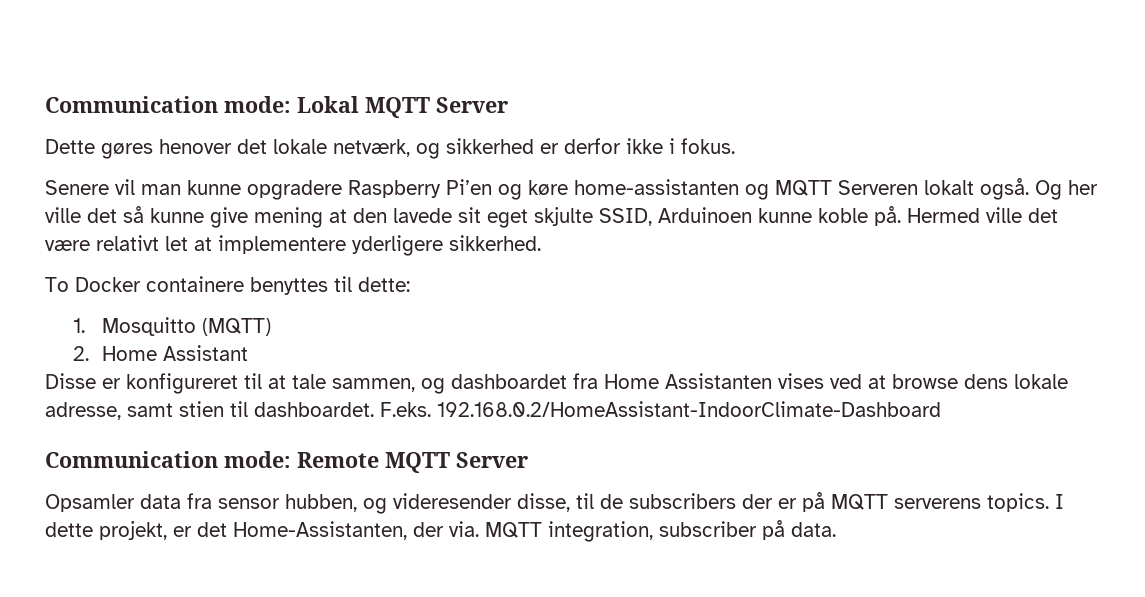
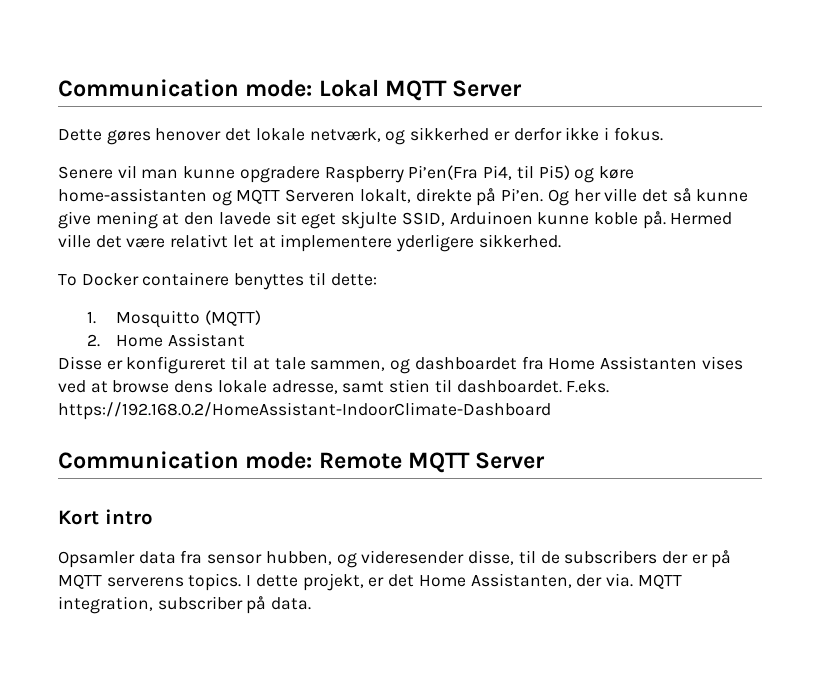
- Senere vil man kunne opgradere Raspberry Pi’en og køre home-assistanten og MQTT Serveren lokalt også.
+ Senere vil man kunne opgradere Raspberry Pi’en(Fra Pi4, til Pi5) og køre home-assistanten og MQTT Serveren lokalt, direkte på Pi’en.
- F.eks. 192.168.0.2/HomeAssistant-IndoorClimate-Dashboard
+ F.eks. https://192.168.0.2/HomeAssistant-IndoorClimate-Dashboard
+ Kort intro
- I dette projekt, er det Home-Assistanten, der via.
+ I dette projekt, er det Home Assistanten, der via.

